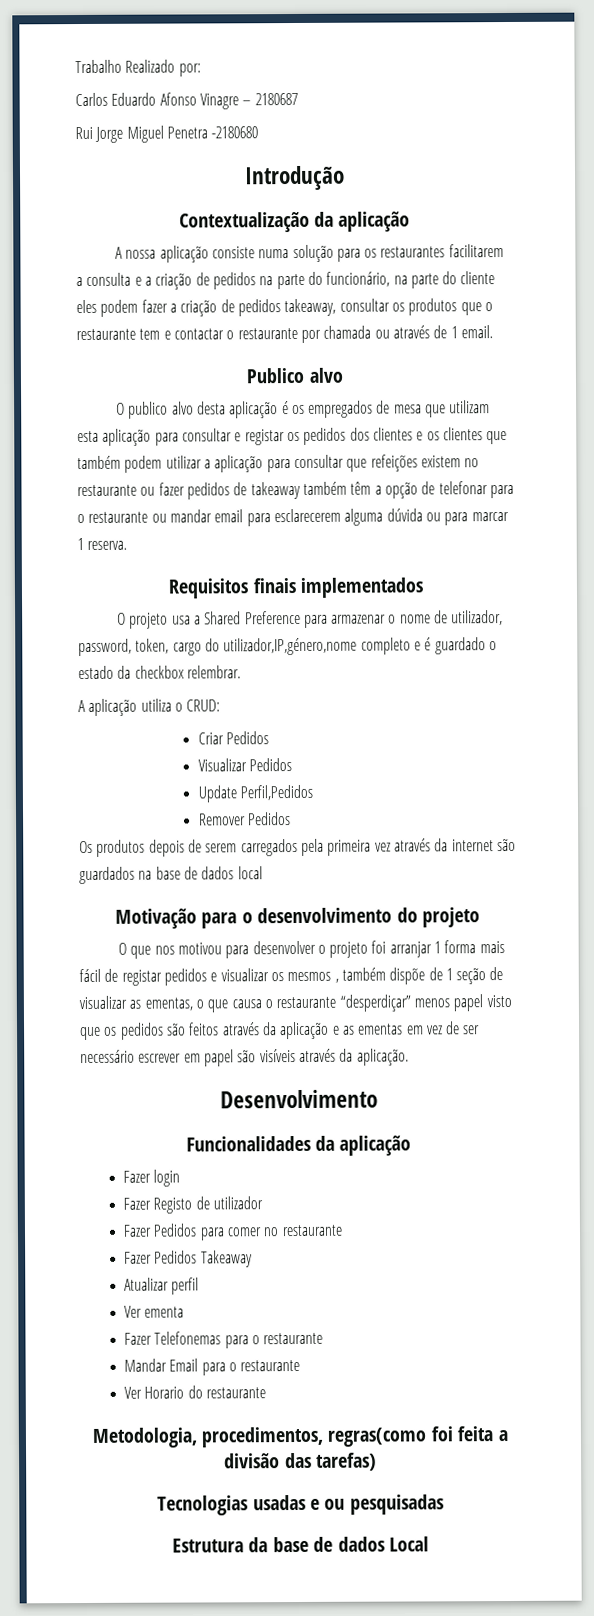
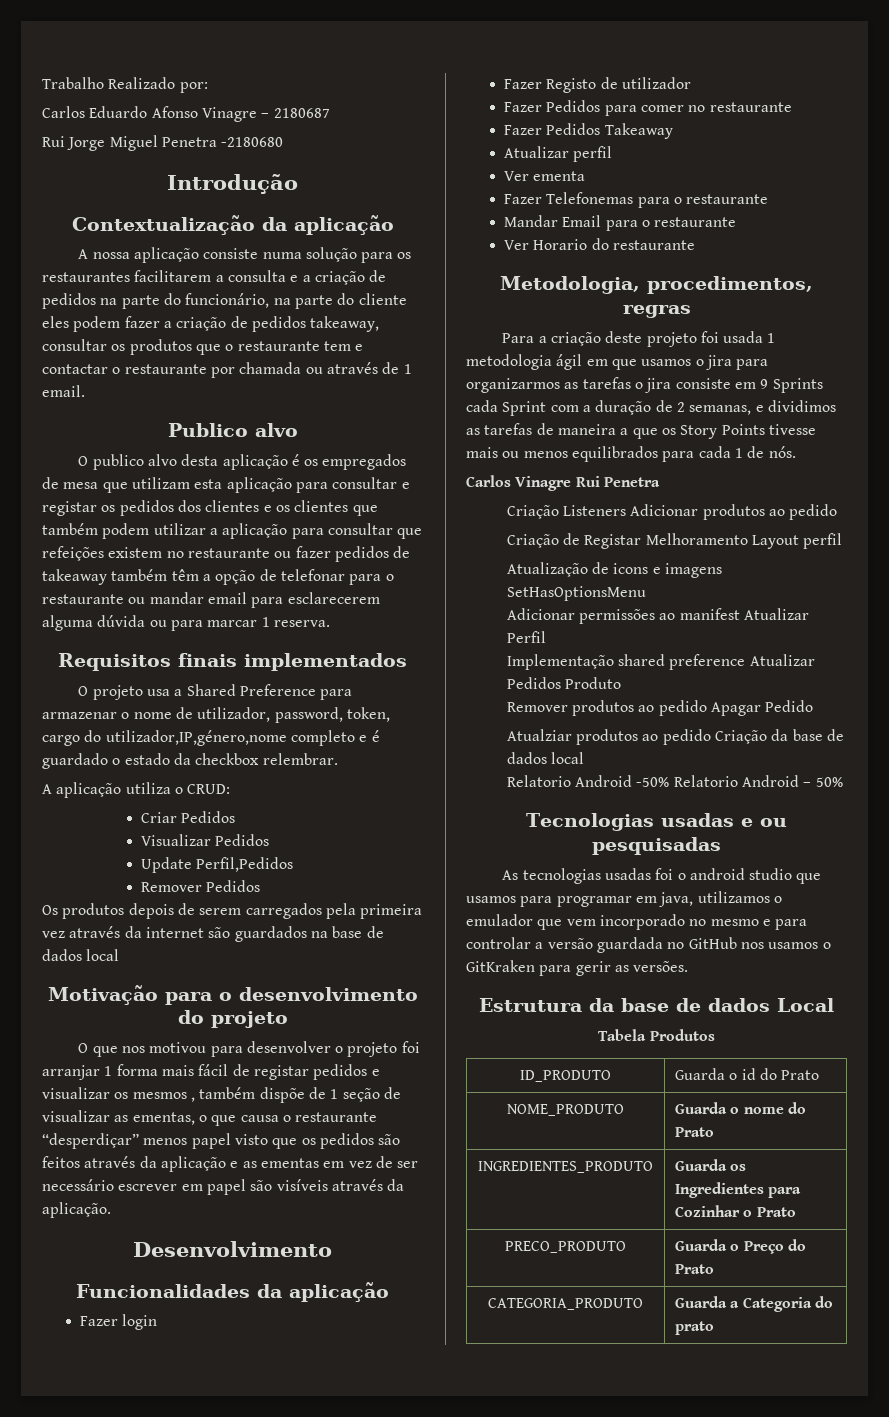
- Metodologia, procedimentos, regras(como foi feita a divisão das tarefas)
+ Metodologia, procedimentos, regras
+ Para a criação deste projeto foi usada 1 metodologia ágil em que usamos o jira para organizarmos as tarefas o jira consiste em 9 Sprints cada Sprint com a duração de 2 semanas, e dividimos as tarefas de maneira a que os Story Points tivesse mais ou menos equilibrados para cada 1 de nós.
+ Carlos Vinagre Rui Penetra
+ Criação Listeners Adicionar produtos ao pedido
+ Criação de Registar Melhoramento Layout perfil
+ Atualização de icons e imagens SetHasOptionsMenu
+ Adicionar permissões ao manifest Atualizar Perfil
+ Implementação shared preference Atualizar Pedidos Produto
+ Remover produtos ao pedido Apagar Pedido
+ Atualziar produtos ao pedido Criação da base de dados local
+ Relatorio Android -50% Relatorio Android – 50%
+ As tecnologias usadas foi o android studio que usamos para programar em java, utilizamos o emulador que vem incorporado no mesmo e para controlar a versão guardada no GitHub nos usamos o GitKraken para gerir as versões.
+ Tabela Produtos
+ ID_PRODUTO | Guarda o id do Prato
+ NOME_PRODUTO | Guarda o nome do Prato
+ INGREDIENTES_PRODUTO | Guarda os Ingredientes para Cozinhar o Prato
+ PRECO_PRODUTO | Guarda o Preço do Prato
+ CATEGORIA_PRODUTO | Guarda a Categoria do prato

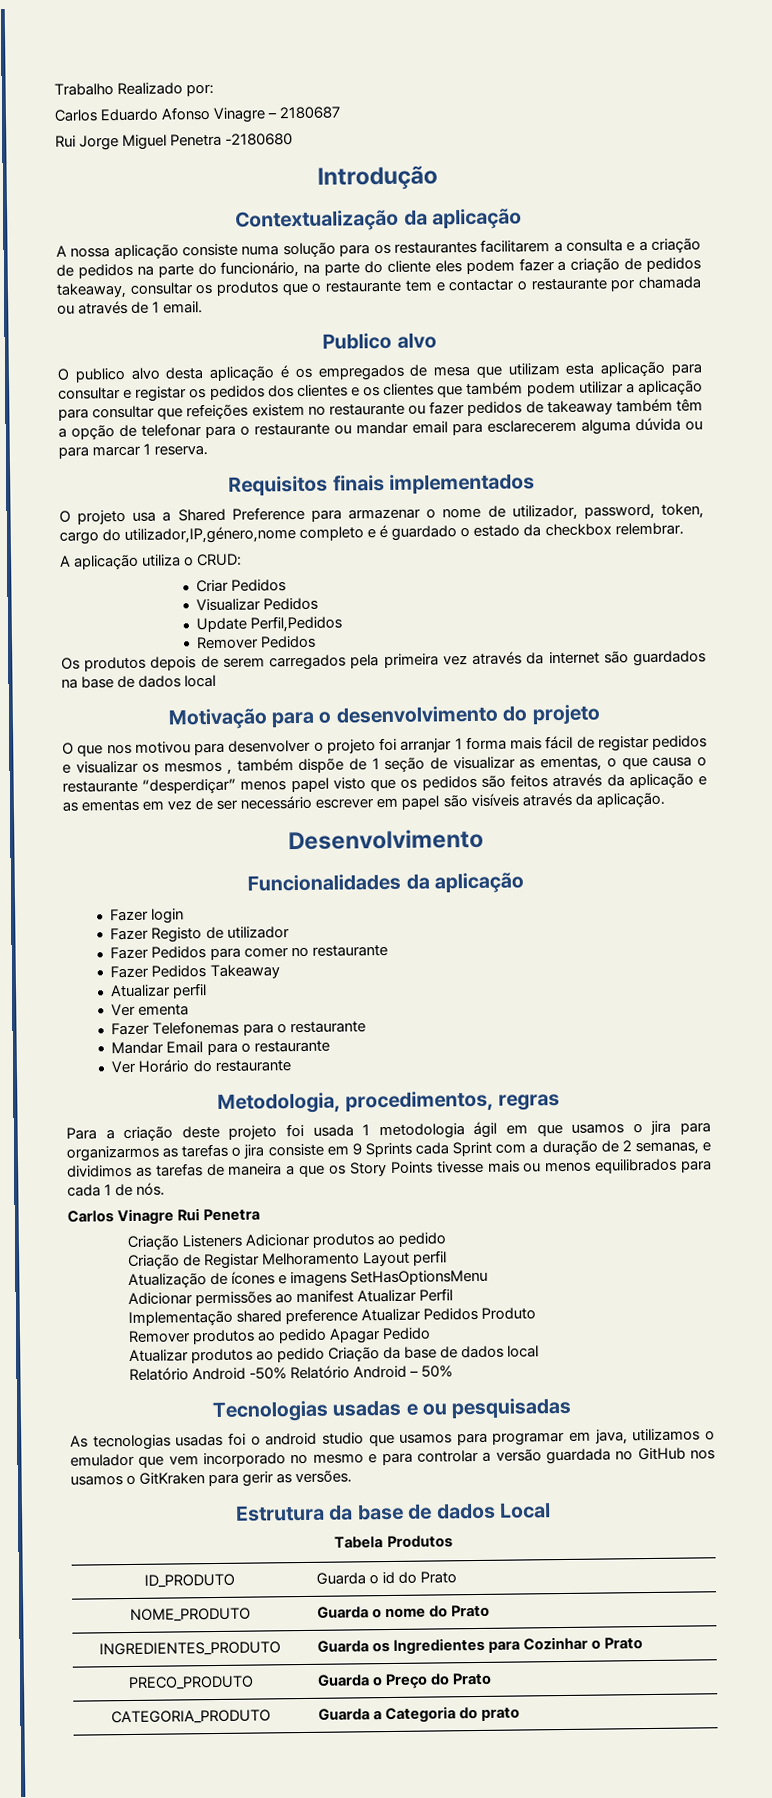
- Ver Horario do restaurante
+ Ver Horário do restaurante
- Atualização de icons e imagens SetHasOptionsMenu
+ Atualização de ícones e imagens SetHasOptionsMenu
- Atualziar produtos ao pedido Criação da base de dados local
+ Atualizar produtos ao pedido Criação da base de dados local
- Relatorio Android -50% Relatorio Android – 50%
+ Relatório Android -50% Relatório Android – 50%

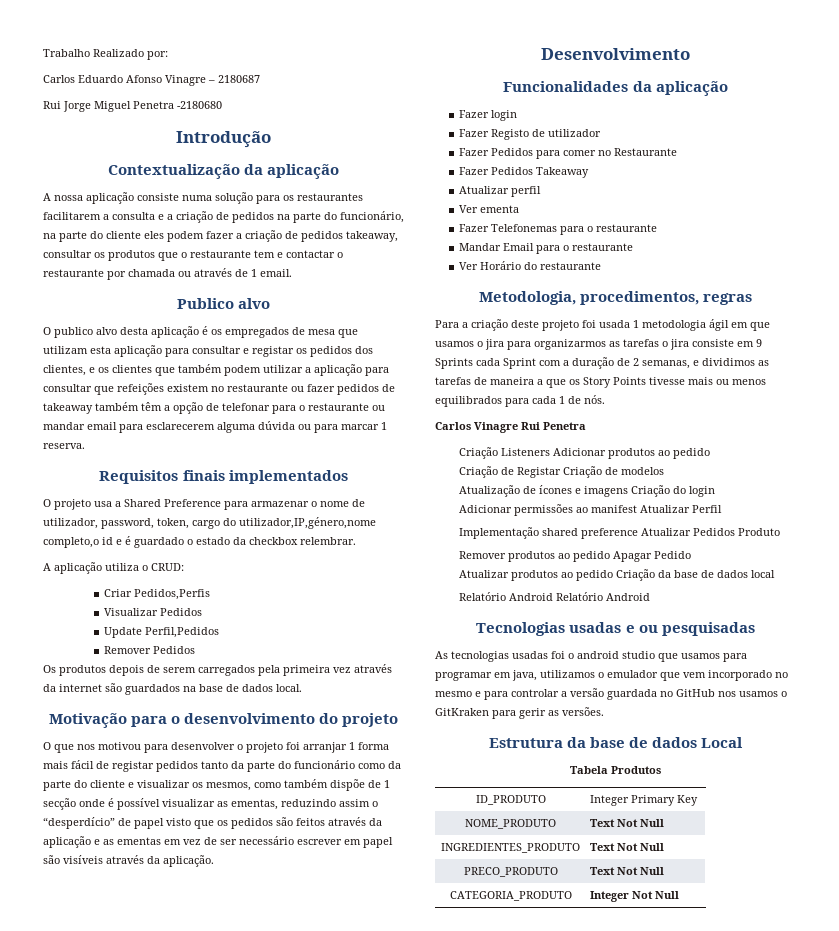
- O publico alvo desta aplicação é os empregados de mesa que utilizam esta aplicação para consultar e registar os pedidos dos clientes e os clientes que também podem utilizar a aplicação para consultar que refeições existem no restaurante ou fazer pedidos de takeaway também têm a opção de telefonar para o restaurante ou mandar email para esclarecerem alguma dúvida ou para marcar 1 reserva.
+ O publico alvo desta aplicação é os empregados de mesa que utilizam esta aplicação para consultar e registar os pedidos dos clientes, e os clientes que também podem utilizar a aplicação para consultar que refeições existem no restaurante ou fazer pedidos de takeaway também têm a opção de telefonar para o restaurante ou mandar email para esclarecerem alguma dúvida ou para marcar 1 reserva.
- O projeto usa a Shared Preference para armazenar o nome de utilizador, password, token, cargo do utilizador,IP,género,nome completo e é guardado o estado da checkbox relembrar.
+ O projeto usa a Shared Preference para armazenar o nome de utilizador, password, token, cargo do utilizador,IP,género,nome completo,o id e é guardado o estado da checkbox relembrar.
- Criar Pedidos
+ Criar Pedidos,Perfis
- Os produtos depois de serem carregados pela primeira vez através da internet são guardados na base de dados local
+ Os produtos depois de serem carregados pela primeira vez através da internet são guardados na base de dados local.
- O que nos motivou para desenvolver o projeto foi arranjar 1 forma mais fácil de registar pedidos e visualizar os mesmos , também dispõe de 1 seção de visualizar as ementas, o que causa o restaurante “desperdiçar” menos papel visto que os pedidos são feitos através da aplicação e as ementas em vez de ser necessário escrever em papel são visíveis através da aplicação.
+ O que nos motivou para desenvolver o projeto foi arranjar 1 forma mais fácil de registar pedidos tanto da parte do funcionário como da parte do cliente e visualizar os mesmos, como também dispõe de 1 secção onde é possível visualizar as ementas, reduzindo assim o “desperdício” de papel visto que os pedidos são feitos através da aplicação e as ementas em vez de ser necessário escrever em papel são visíveis através da aplicação.
- Fazer Pedidos para comer no restaurante
+ Fazer Pedidos para comer no Restaurante
- Criação de Registar Melhoramento Layout perfil
+ Criação de Registar Criação de modelos
- Atualização de ícones e imagens SetHasOptionsMenu
+ Atualização de ícones e imagens Criação do login
- Relatório Android -50% Relatório Android – 50%
+ Relatório Android Relatório Android
- ID_PRODUTO | Guarda o id do Prato
- NOME_PRODUTO | Guarda o nome do Prato
- INGREDIENTES_PRODUTO | Guarda os Ingredientes para Cozinhar o Prato
- PRECO_PRODUTO | Guarda o Preço do Prato
- CATEGORIA_PRODUTO | Guarda a Categoria do prato
+ ID_PRODUTO | Integer Primary Key
+ NOME_PRODUTO | Text Not Null
+ INGREDIENTES_PRODUTO | Text Not Null
+ PRECO_PRODUTO | Text Not Null
+ CATEGORIA_PRODUTO | Integer Not Null

